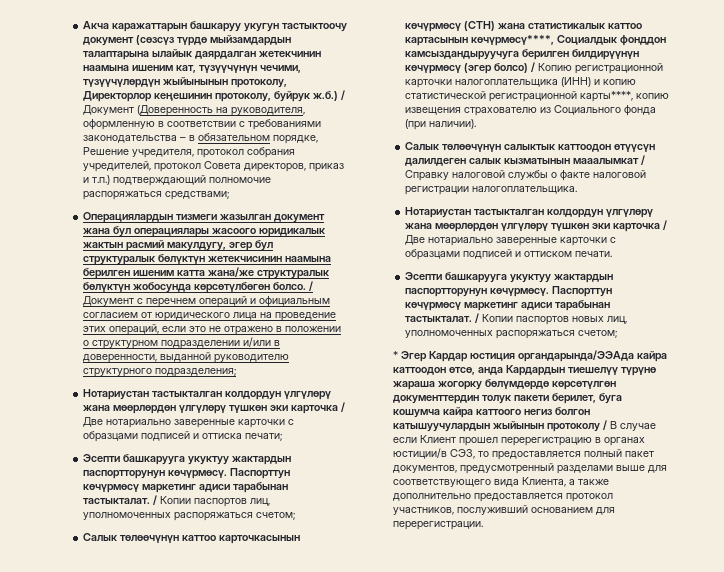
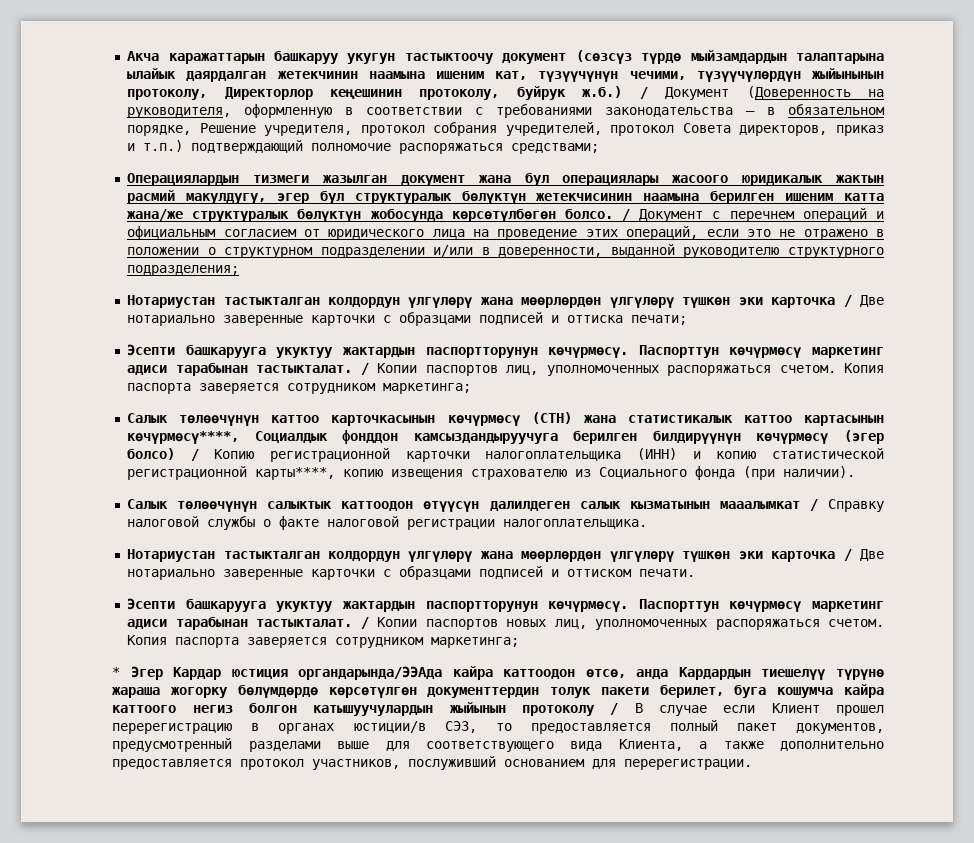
- / Копии паспортов лиц, уполномоченных распоряжаться счетом;
+ / Копии паспортов лиц, уполномоченных распоряжаться счетом. Копия паспорта заверяется сотрудником маркетинга;
- / Копии паспортов новых лиц, уполномоченных распоряжаться счетом;
+ / Копии паспортов новых лиц, уполномоченных распоряжаться счетом. Копия паспорта заверяется сотрудником маркетинга;

